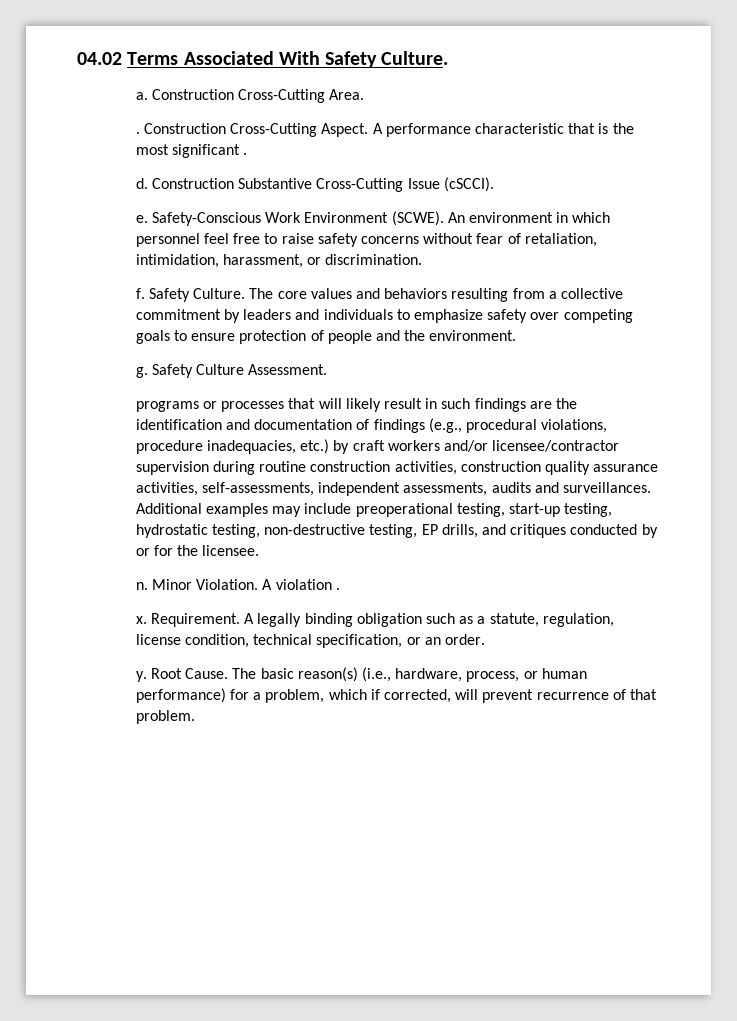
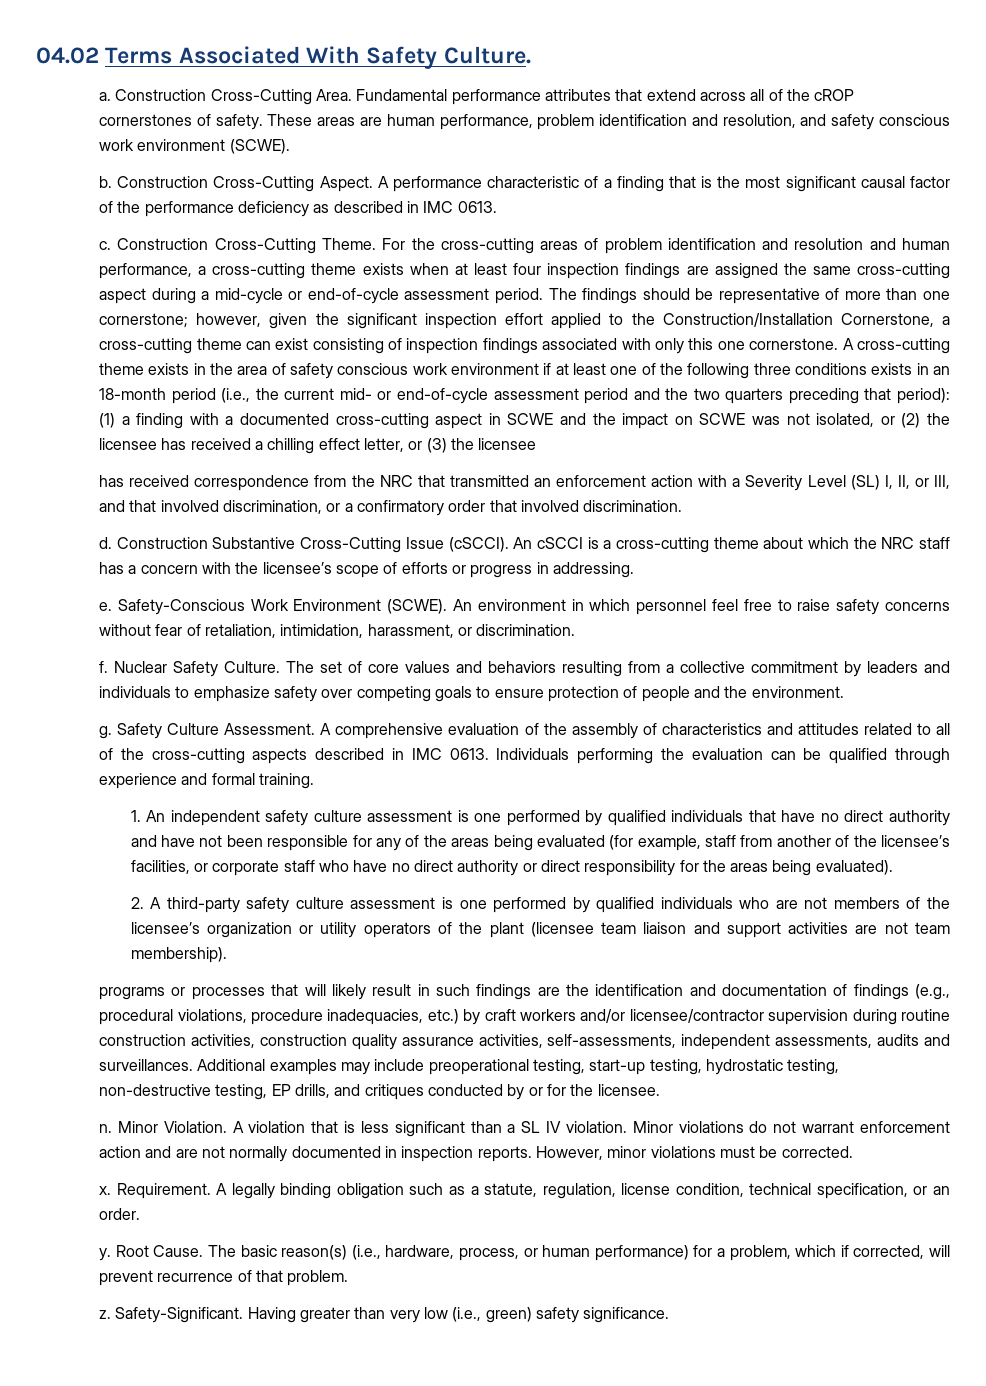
- Construction Cross-Cutting Area.
- .
+ Construction Cross-Cutting Area. Fundamental performance attributes that extend across all of the cROP cornerstones of safety. These areas are human performance, problem identification and resolution, and safety conscious work environment (SCWE).
+ b.
- A performance characteristic that is the most significant .
+ A performance characteristic of a finding that is the most significant causal factor of the performance deficiency as described in IMC 0613.
+ c. Construction Cross-Cutting Theme. For the cross-cutting areas of problem identification and resolution and human performance, a cross-cutting theme exists when at least four inspection findings are assigned the same cross-cutting aspect during a mid-cycle or end-of-cycle assessment period. The findings should be representative of more than one cornerstone; however, given the significant inspection effort applied to the Construction/Installation Cornerstone, a cross-cutting theme can exist consisting of inspection findings associated with only this one cornerstone. A cross-cutting theme exists in the area of safety conscious work environment if at least one of the following three conditions exists in an 18-month period (i.e., the current mid- or end-of-cycle assessment period and the two quarters preceding that period): (1) a finding with a documented cross-cutting aspect in SCWE and the impact on SCWE was not isolated, or (2) the licensee has received a chilling effect letter, or (3) the licensee
+ has received correspondence from the NRC that transmitted an enforcement action with a Severity Level (SL) I, II, or III, and that involved discrimination, or a confirmatory order that involved discrimination.
+ An cSCCI is a cross-cutting theme about which the NRC staff has a concern with the licensee’s scope of efforts or progress in addressing.
- f. Safety Culture.
+ f. Nuclear Safety Culture.
- The core values and behaviors resulting from a collective commitment by leaders and individuals to emphasize safety over competing goals to ensure protection of people and the environment.
+ The set of core values and behaviors resulting from a collective commitment by leaders and individuals to emphasize safety over competing goals to ensure protection of people and the environment.
+ A comprehensive evaluation of the assembly of characteristics and attitudes related to all of the cross-cutting aspects described in IMC 0613. Individuals performing the evaluation can be qualified through experience and formal training.
+ 1. An independent safety culture assessment is one performed by qualified individuals that have no direct authority and have not been responsible for any of the areas being evaluated (for example, staff from another of the licensee’s facilities, or corporate staff who have no direct authority or direct responsibility for the areas being evaluated).
+ 2. A third-party safety culture assessment is one performed by qualified individuals who are not members of the licensee’s organization or utility operators of the plant (licensee team liaison and support activities are not team membership).
- A violation .
+ A violation that is less significant than a SL IV violation. Minor violations do not warrant enforcement action and are not normally documented in inspection reports. However, minor violations must be corrected.
+ z. Safety-Significant. Having greater than very low (i.e., green) safety significance.

